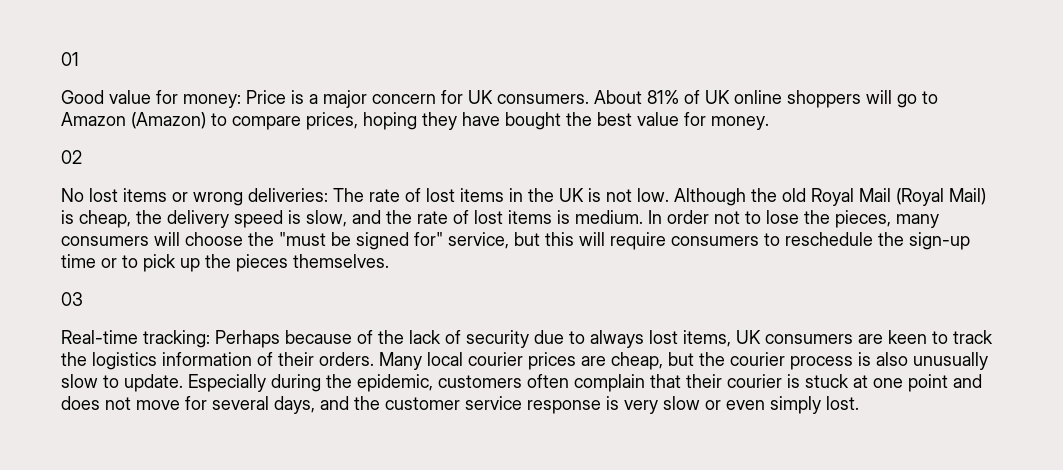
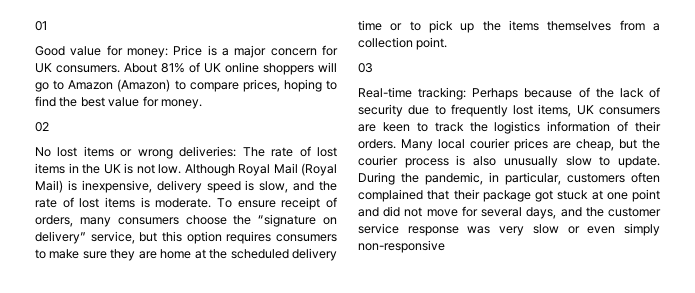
- About 81% of UK online shoppers will go to Amazon (Amazon) to compare prices, hoping they have bought the best value for money.
+ About 81% of UK online shoppers will go to Amazon (Amazon) to compare prices, hoping to find the best value for money.
- Although the old Royal Mail (Royal Mail) is cheap, the delivery speed is slow, and the rate of lost items is medium. In order not to lose the pieces, many consumers will choose the "must be signed for" service, but this will require consumers to reschedule the sign-up time or to pick up the pieces themselves.
+ Although Royal Mail (Royal Mail) is inexpensive, delivery speed is slow, and the rate of lost items is moderate. To ensure receipt of orders, many consumers choose the “signature on delivery” service, but this option requires consumers to make sure they are home at the scheduled delivery time or to pick up the items themselves from a collection point.
- Real-time tracking: Perhaps because of the lack of security due to always lost items, UK consumers are keen to track the logistics information of their orders.
+ Real-time tracking: Perhaps because of the lack of security due to frequently lost items, UK consumers are keen to track the logistics information of their orders.
- Especially during the epidemic, customers often complain that their courier is stuck at one point and does not move for several days, and the customer service response is very slow or even simply lost.
+ During the pandemic, in particular, customers often complained that their package got stuck at one point and did not move for several days, and the customer service response was very slow or even simply non-responsive

